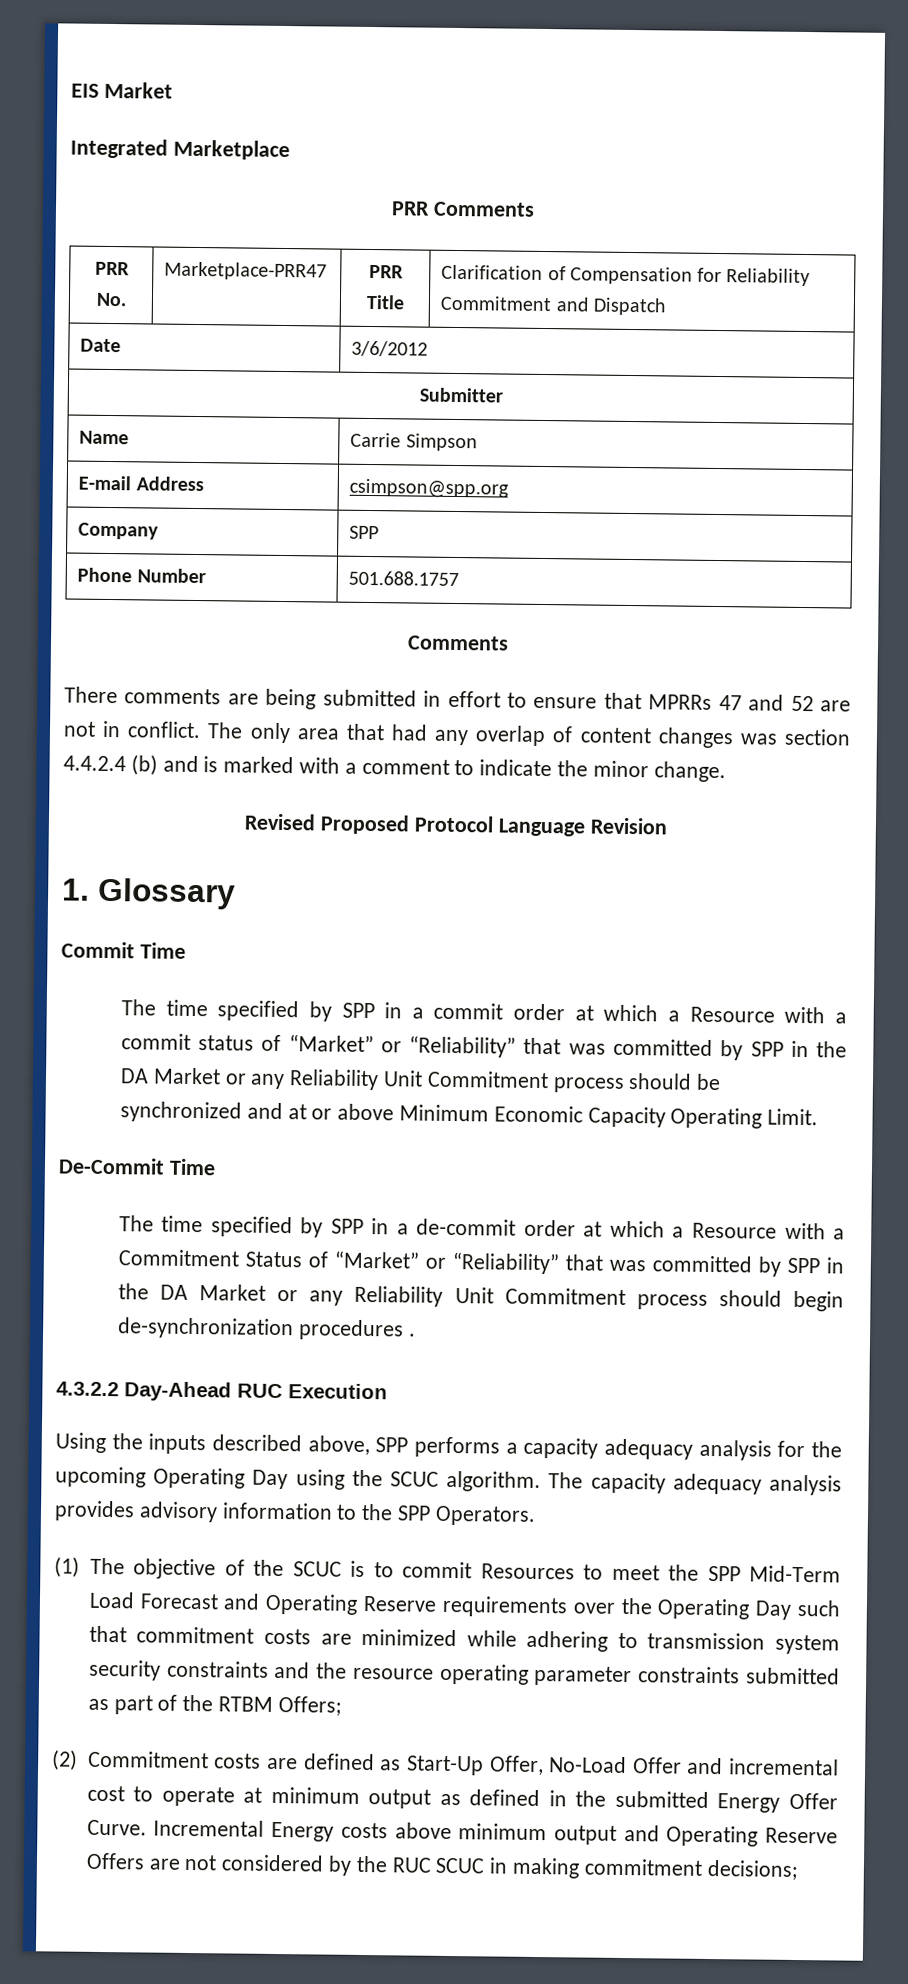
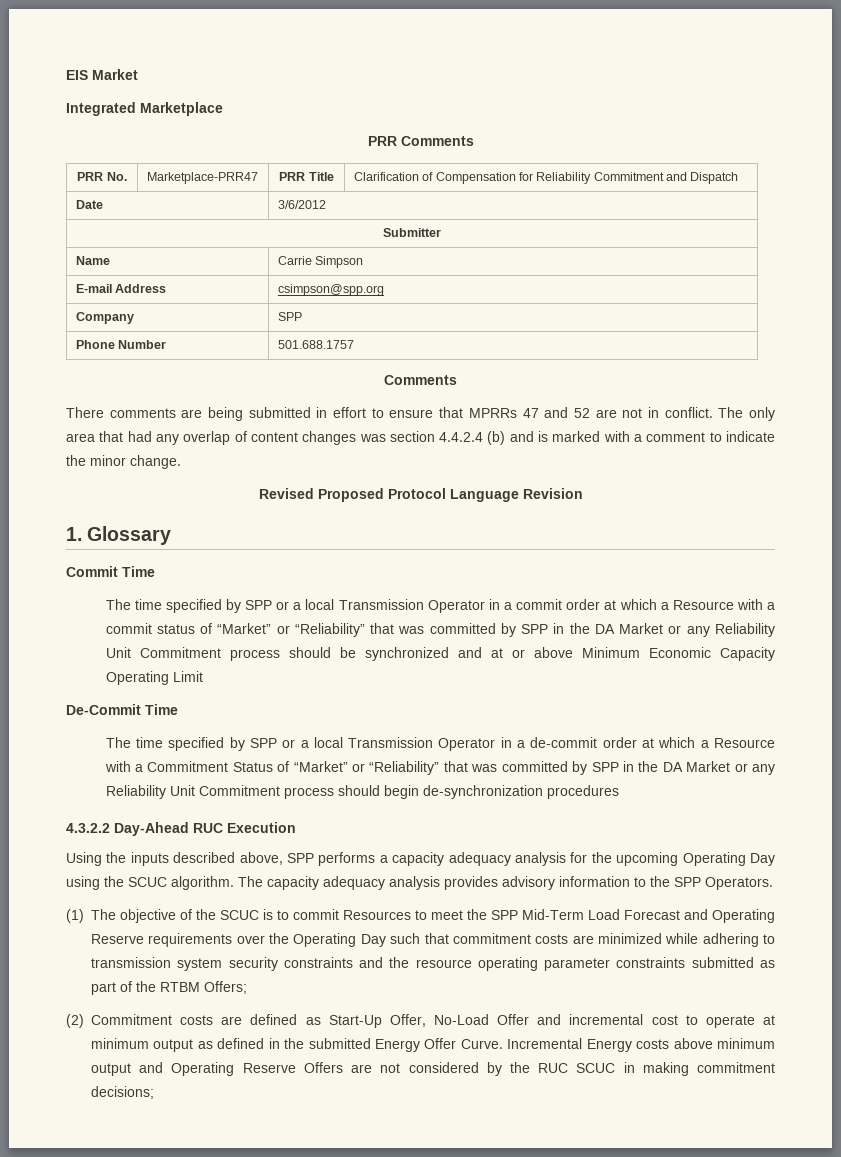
- The time specified by SPP in a commit order at which a Resource with a commit status of “Market” or “Reliability” that was committed by SPP in the DA Market or any Reliability Unit Commitment process should be synchronized and at or above Minimum Economic Capacity Operating Limit.
+ The time specified by SPP or a local Transmission Operator in a commit order at which a Resource with a commit status of “Market” or “Reliability” that was committed by SPP in the DA Market or any Reliability Unit Commitment process should be synchronized and at or above Minimum Economic Capacity Operating Limit
- The time specified by SPP in a de-commit order at which a Resource with a Commitment Status of “Market” or “Reliability” that was committed by SPP in the DA Market or any Reliability Unit Commitment process should begin de-synchronization procedures .
+ The time specified by SPP or a local Transmission Operator in a de-commit order at which a Resource with a Commitment Status of “Market” or “Reliability” that was committed by SPP in the DA Market or any Reliability Unit Commitment process should begin de-synchronization procedures

